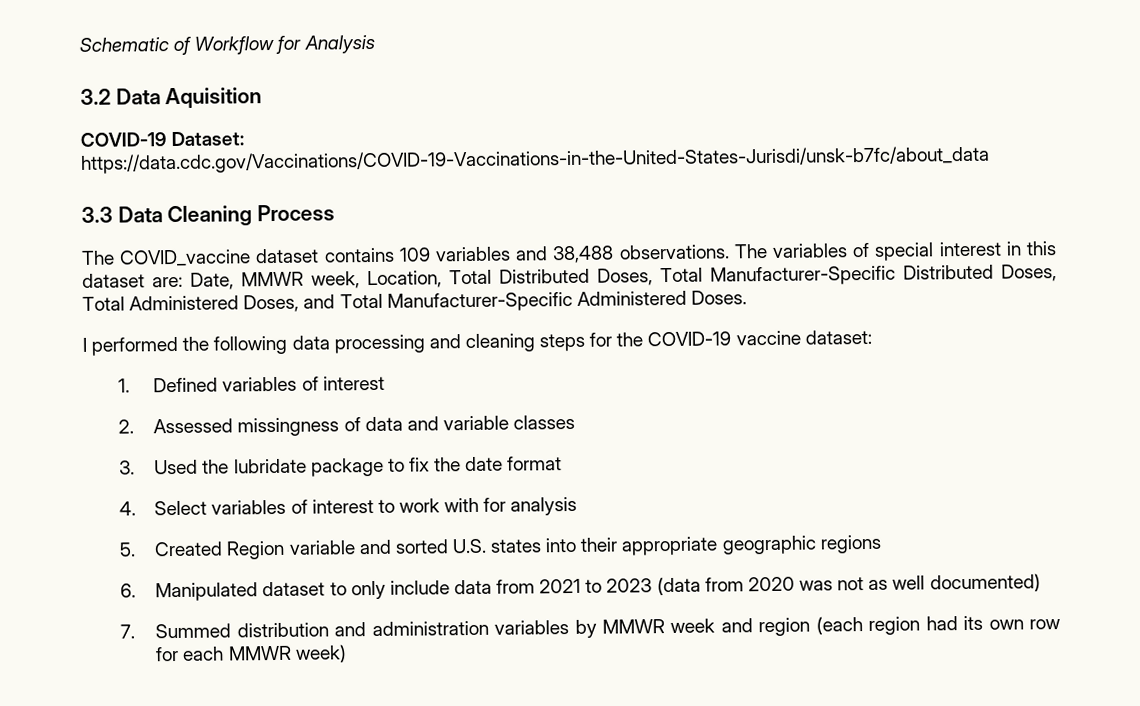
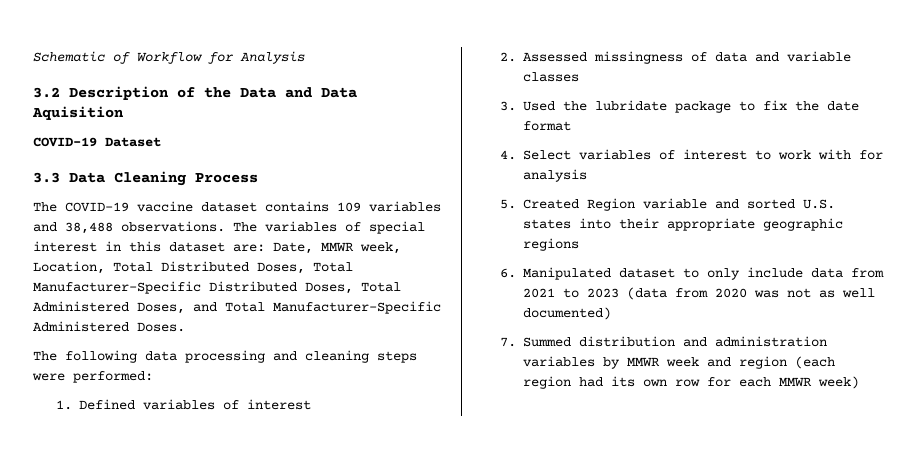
- 3.2 Data Aquisition
+ 3.2 Description of the Data and Data Aquisition
- COVID-19 Dataset: https://data.cdc.gov/Vaccinations/COVID-19-Vaccinations-in-the-United-States-Jurisdi/unsk-b7fc/about_data
+ COVID-19 Dataset
- The COVID_vaccine dataset contains 109 variables and 38,488 observations.
+ The COVID-19 vaccine dataset contains 109 variables and 38,488 observations.
- I performed the following data processing and cleaning steps for the COVID-19 vaccine dataset:
+ The following data processing and cleaning steps were performed:

